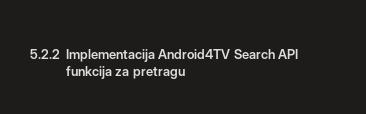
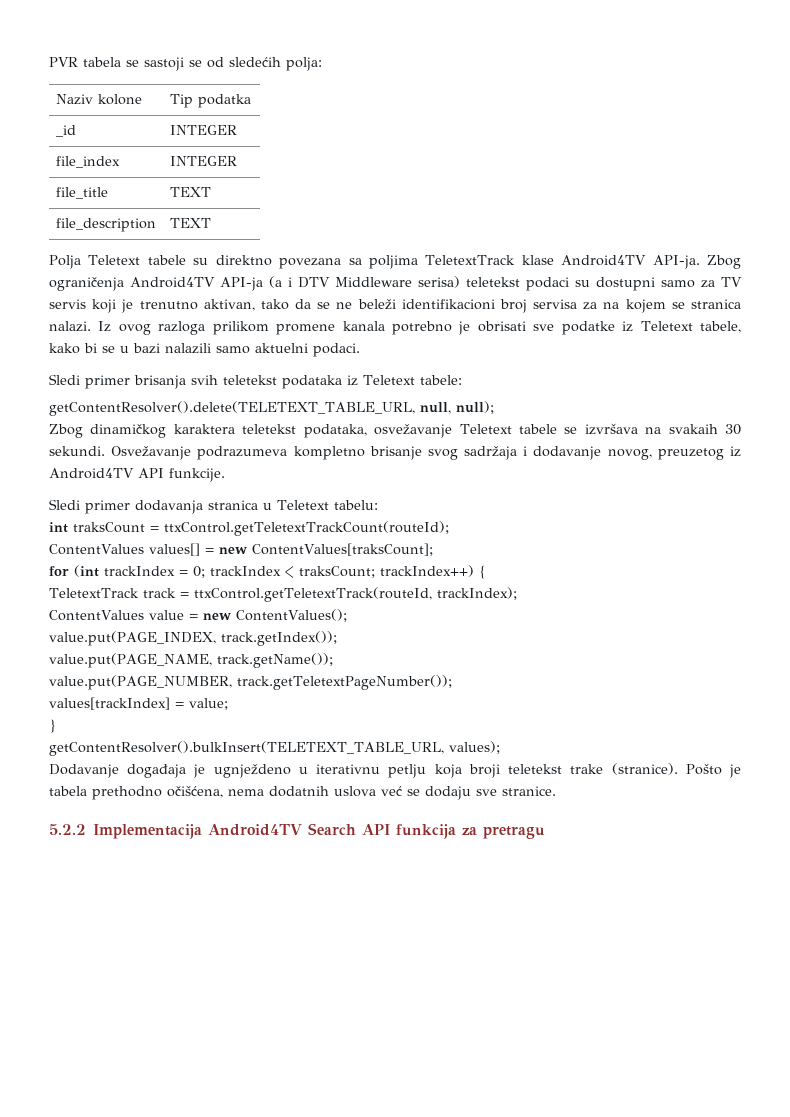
+ PVR tabela se sastoji se od sledećih polja:
+ Naziv kolone | Tip podatka
+ _id | INTEGER
+ file_index | INTEGER
+ file_title | TEXT
+ file_description | TEXT
+ Polja Teletext tabele su direktno povezana sa poljima TeletextTrack klase Android4TV API-ja. Zbog ograničenja Android4TV API-ja (a i DTV Middleware serisa) teletekst podaci su dostupni samo za TV servis koji je trenutno aktivan, tako da se ne beleži identifikacioni broj servisa za na kojem se stranica nalazi. Iz ovog razloga prilikom promene kanala potrebno je obrisati sve podatke iz Teletext tabele, kako bi se u bazi nalazili samo aktuelni podaci.
+ Sledi primer brisanja svih teletekst podataka iz Teletext tabele:
+ getContentResolver().delete(TELETEXT_TABLE_URL, null, null);
+ Zbog dinamičkog karaktera teletekst podataka, osvežavanje Teletext tabele se izvršava na svakaih 30 sekundi. Osvežavanje podrazumeva kompletno brisanje svog sadržaja i dodavanje novog, preuzetog iz Android4TV API funkcije.
+ Sledi primer dodavanja stranica u Teletext tabelu:
+ int traksCount = ttxControl.getTeletextTrackCount(routeId);
+ ContentValues values[] = new ContentValues[traksCount];
+ for (int trackIndex = 0; trackIndex < traksCount; trackIndex++) {
+ TeletextTrack track = ttxControl.getTeletextTrack(routeId, trackIndex);
+ ContentValues value = new ContentValues();
+ value.put(PAGE_INDEX, track.getIndex());
+ value.put(PAGE_NAME, track.getName());
+ value.put(PAGE_NUMBER, track.getTeletextPageNumber());
+ values[trackIndex] = value;
+ }
+ getContentResolver().bulkInsert(TELETEXT_TABLE_URL, values);
+ Dodavanje događaja je ugnježdeno u iterativnu petlju koja broji teletekst trake (stranice). Pošto je tabela prethodno očišćena, nema dodatnih uslova već se dodaju sve stranice.

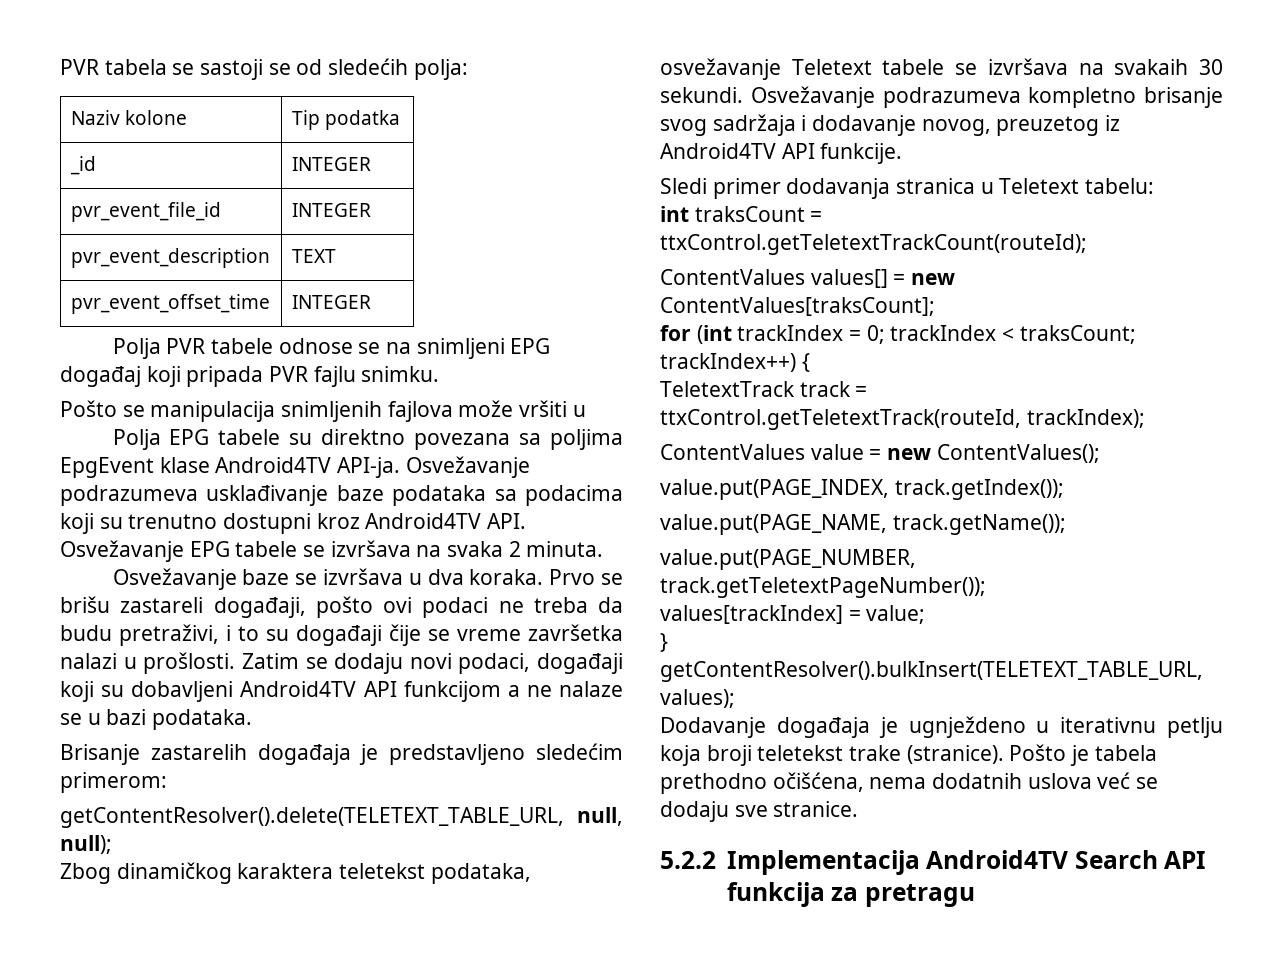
- file_index | INTEGER
- file_title | TEXT
- file_description | TEXT
- Polja Teletext tabele su direktno povezana sa poljima TeletextTrack klase Android4TV API-ja.
+ pvr_event_file_id | INTEGER
+ pvr_event_description | TEXT
+ pvr_event_offset_time | INTEGER
+ Polja PVR tabele odnose se na snimljeni EPG događaj koji pripada PVR fajlu snimku.
+ Pošto se manipulacija snimljenih fajlova može vršiti u
+ Polja EPG tabele su direktno povezana sa poljima EpgEvent klase Android4TV API-ja.
- Zbog ograničenja Android4TV API-ja (a i DTV Middleware serisa) teletekst podaci su dostupni samo za TV servis koji je trenutno aktivan, tako da se ne beleži identifikacioni broj servisa za na kojem se stranica nalazi. Iz ovog razloga prilikom promene kanala potrebno je obrisati sve podatke iz Teletext tabele, kako bi se u bazi nalazili samo aktuelni podaci.
- Sledi primer brisanja svih teletekst podataka iz Teletext tabele:
+ Osvežavanje podrazumeva usklađivanje baze podataka sa podacima koji su trenutno dostupni kroz Android4TV API. Osvežavanje EPG tabele se izvršava na svaka 2 minuta.
+ Osvežavanje baze se izvršava u dva koraka. Prvo se brišu zastareli događaji, pošto ovi podaci ne treba da budu pretraživi, i to su događaji čije se vreme završetka nalazi u prošlosti. Zatim se dodaju novi podaci, događaji koji su dobavljeni Android4TV API funkcijom a ne nalaze se u bazi podataka.
+ Brisanje zastarelih događaja je predstavljeno sledećim primerom:

